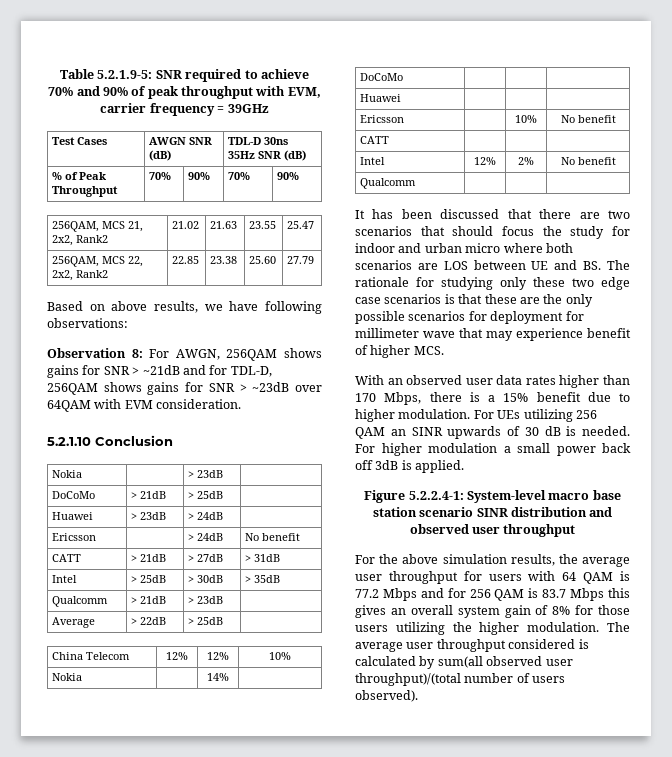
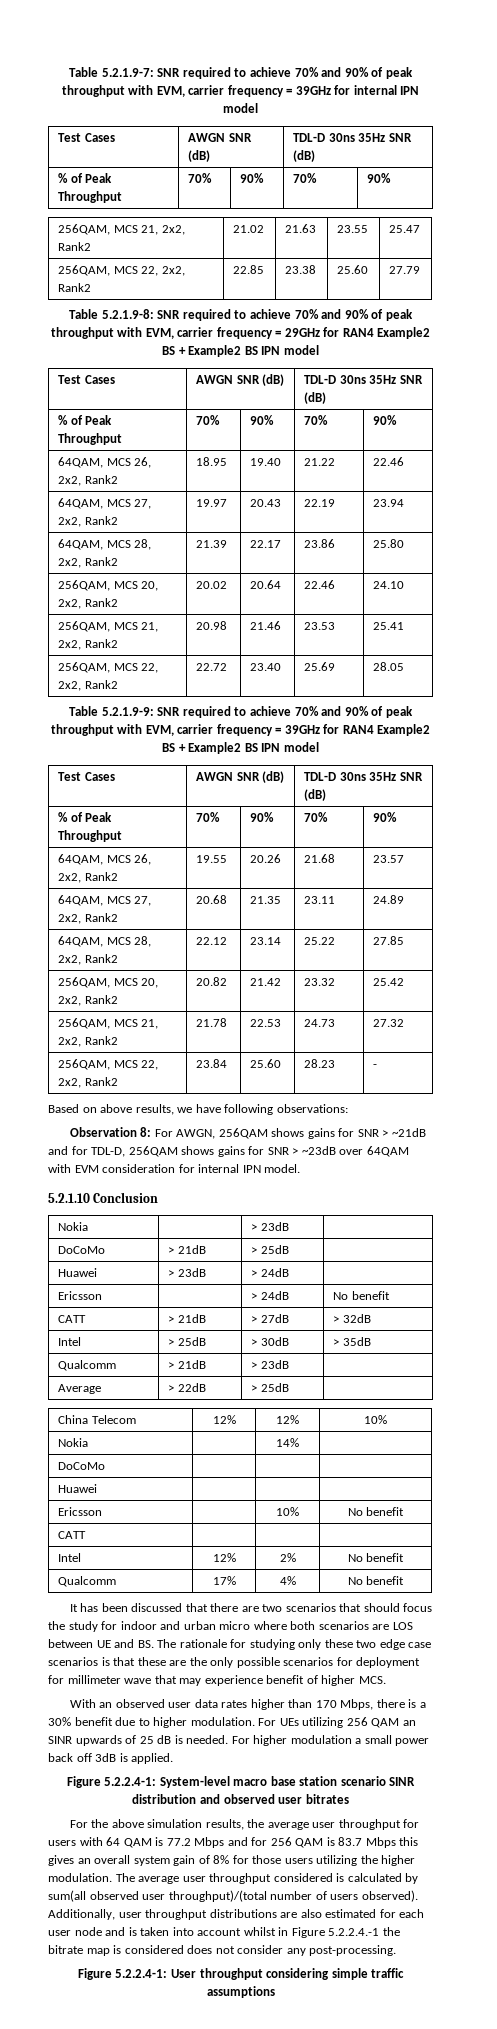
- Table 5.2.1.9-5: SNR required to achieve 70% and 90% of peak throughput with EVM, carrier frequency = 39GHz
+ Table 5.2.1.9-7: SNR required to achieve 70% and 90% of peak throughput with EVM, carrier frequency = 39GHz for internal IPN model
+ Table 5.2.1.9-8: SNR required to achieve 70% and 90% of peak throughput with EVM, carrier frequency = 29GHz for RAN4 Example2 BS + Example2 BS IPN model
+ Test Cases | AWGN SNR (dB) | TDL-D 30ns 35Hz SNR (dB)
+ % of Peak Throughput | 70% | 90% | 70% | 90%
+ 64QAM, MCS 26, 2x2, Rank2 | 18.95 | 19.40 | 21.22 | 22.46
+ 64QAM, MCS 27, 2x2, Rank2 | 19.97 | 20.43 | 22.19 | 23.94
+ 64QAM, MCS 28, 2x2, Rank2 | 21.39 | 22.17 | 23.86 | 25.80
+ 256QAM, MCS 20, 2x2, Rank2 | 20.02 | 20.64 | 22.46 | 24.10
+ 256QAM, MCS 21, 2x2, Rank2 | 20.98 | 21.46 | 23.53 | 25.41
+ 256QAM, MCS 22, 2x2, Rank2 | 22.72 | 23.40 | 25.69 | 28.05
+ Table 5.2.1.9-9: SNR required to achieve 70% and 90% of peak throughput with EVM, carrier frequency = 39GHz for RAN4 Example2 BS + Example2 BS IPN model
+ Test Cases | AWGN SNR (dB) | TDL-D 30ns 35Hz SNR (dB)
+ % of Peak Throughput | 70% | 90% | 70% | 90%
+ 64QAM, MCS 26, 2x2, Rank2 | 19.55 | 20.26 | 21.68 | 23.57
+ 64QAM, MCS 27, 2x2, Rank2 | 20.68 | 21.35 | 23.11 | 24.89
+ 64QAM, MCS 28, 2x2, Rank2 | 22.12 | 23.14 | 25.22 | 27.85
+ 256QAM, MCS 20, 2x2, Rank2 | 20.82 | 21.42 | 23.32 | 25.42
+ 256QAM, MCS 21, 2x2, Rank2 | 21.78 | 22.53 | 24.73 | 27.32
+ 256QAM, MCS 22, 2x2, Rank2 | 23.84 | 25.60 | 28.23 | -
- Observation 8: For AWGN, 256QAM shows gains for SNR > ~21dB and for TDL-D, 256QAM shows gains for SNR > ~23dB over 64QAM with EVM consideration.
+ Observation 8: For AWGN, 256QAM shows gains for SNR > ~21dB and for TDL-D, 256QAM shows gains for SNR > ~23dB over 64QAM with EVM consideration for internal IPN model.
- CATT | > 21dB | > 27dB | > 31dB
+ CATT | > 21dB | > 27dB | > 32dB
- Qualcomm | | |
+ Qualcomm | 17% | 4% | No benefit
- With an observed user data rates higher than 170 Mbps, there is a 15% benefit due to higher modulation.
+ With an observed user data rates higher than 170 Mbps, there is a 30% benefit due to higher modulation.
- For UEs utilizing 256 QAM an SINR upwards of 30 dB is needed.
+ For UEs utilizing 256 QAM an SINR upwards of 25 dB is needed.
- Figure 5.2.2.4-1: System-level macro base station scenario SINR distribution and observed user throughput
+ Figure 5.2.2.4-1: System-level macro base station scenario SINR distribution and observed user bitrates
+ Additionally, user throughput distributions are also estimated for each user node and is taken into account whilst in Figure 5.2.2.4.-1 the bitrate map is considered does not consider any post-processing.
+ Figure 5.2.2.4-1: User throughput considering simple traffic assumptions

